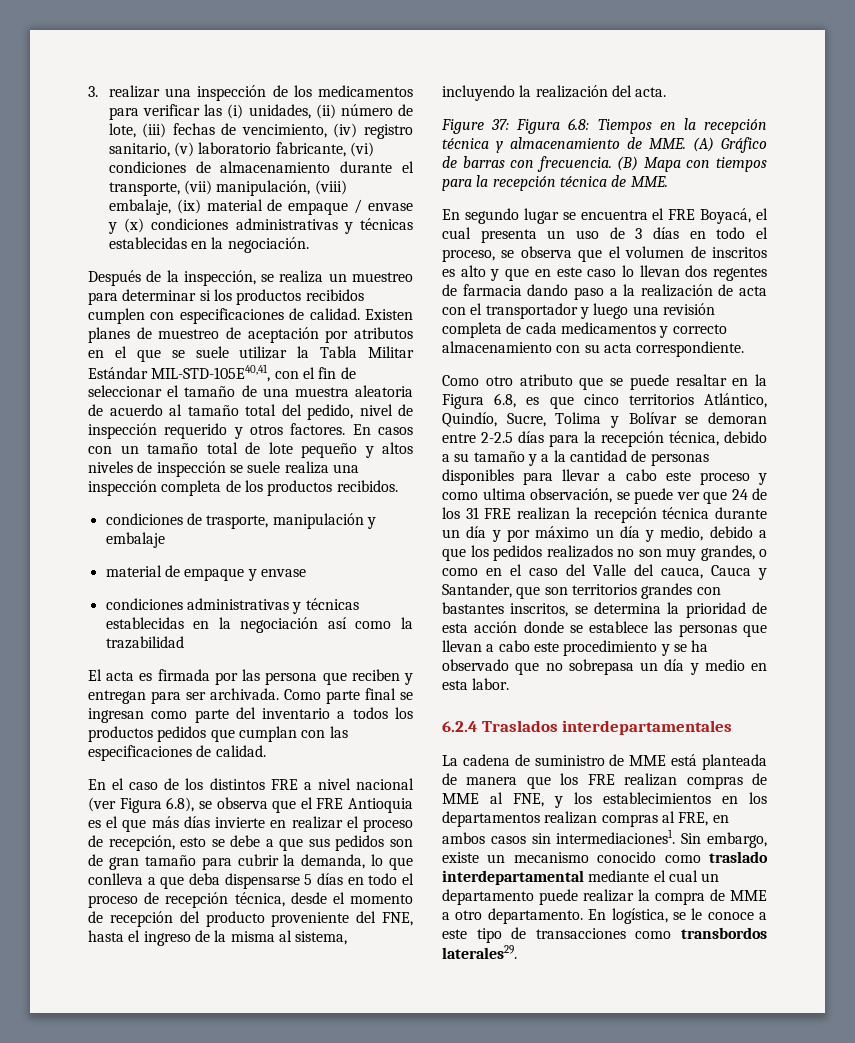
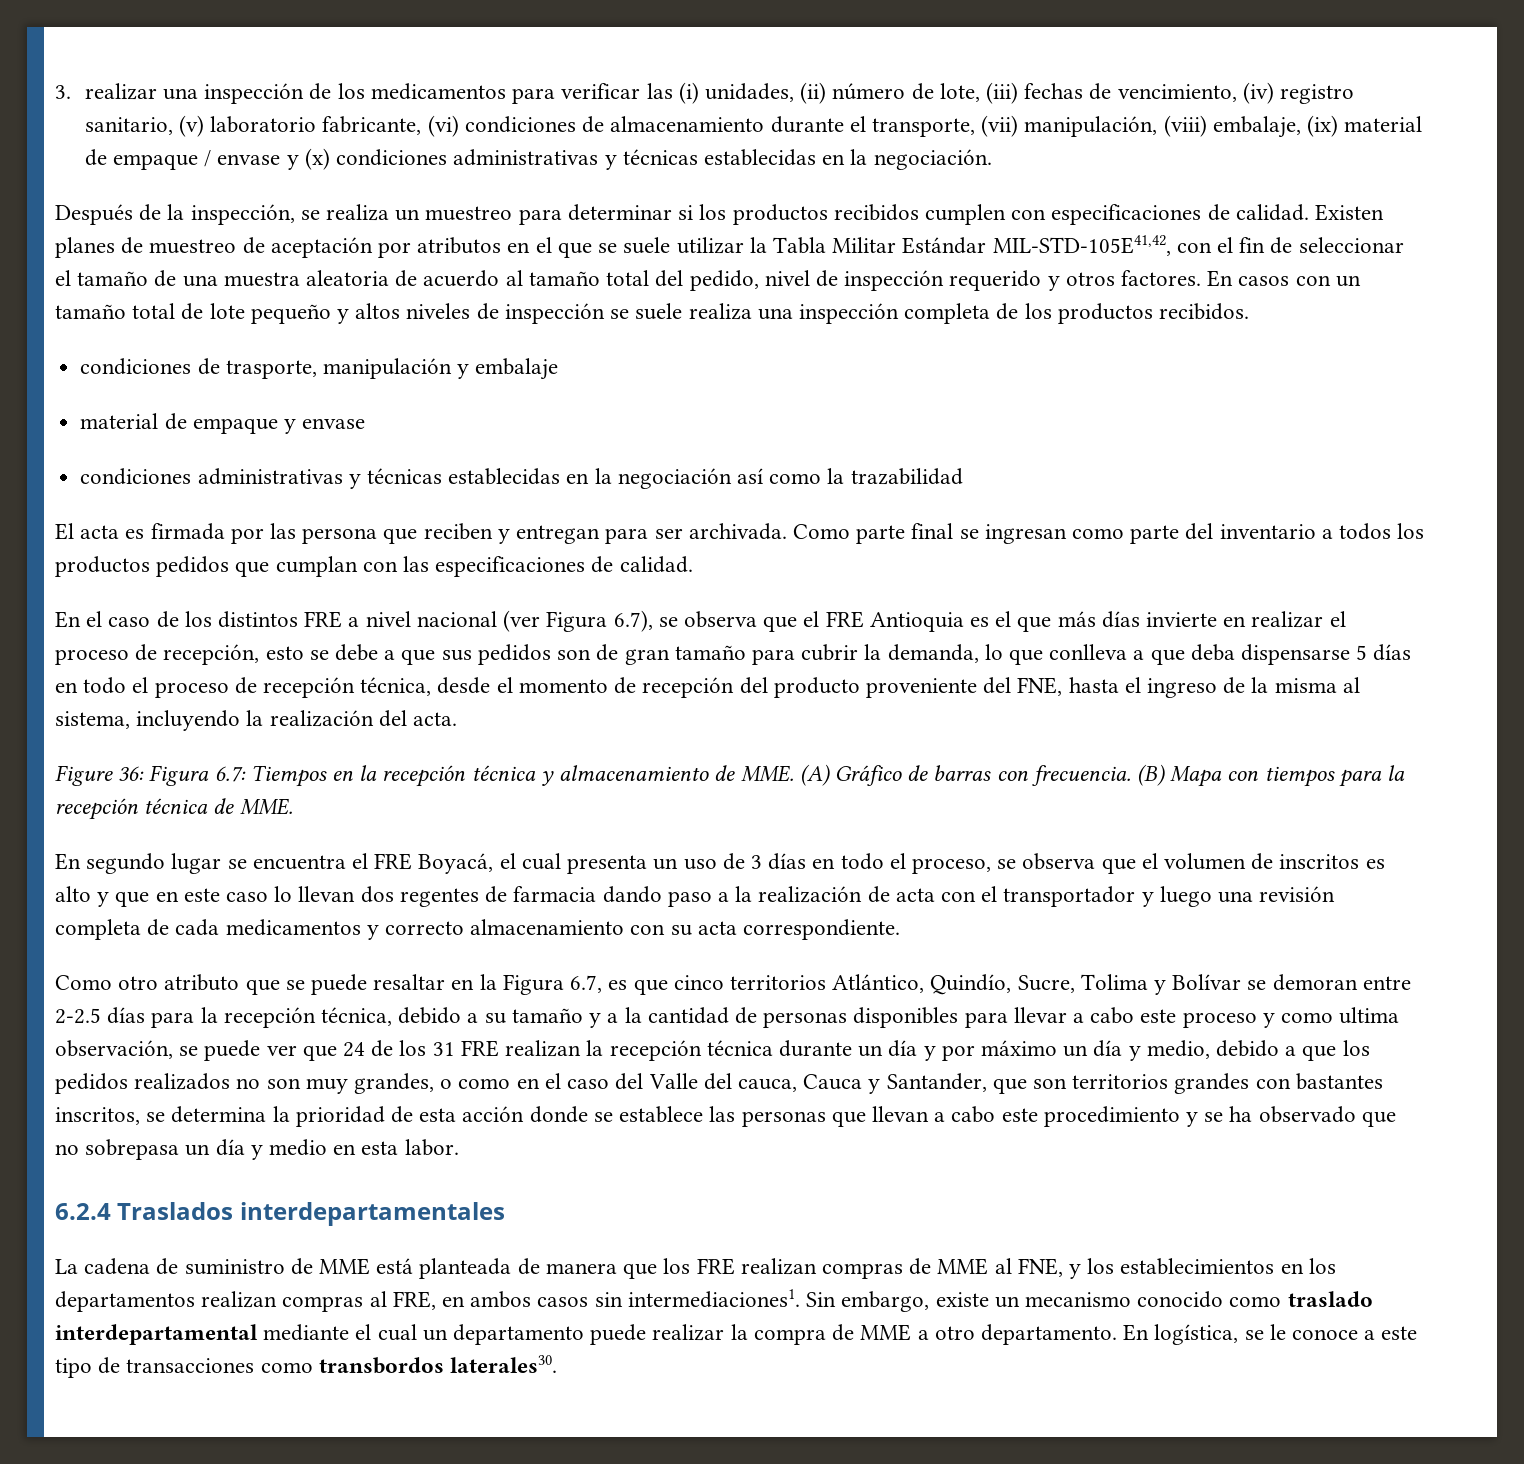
- Existen planes de muestreo de aceptación por atributos en el que se suele utilizar la Tabla Militar Estándar MIL-STD-105E40,41, con el fin de seleccionar el tamaño de una muestra aleatoria de acuerdo al tamaño total del pedido, nivel de inspección requerido y otros factores.
+ Existen planes de muestreo de aceptación por atributos en el que se suele utilizar la Tabla Militar Estándar MIL-STD-105E41,42, con el fin de seleccionar el tamaño de una muestra aleatoria de acuerdo al tamaño total del pedido, nivel de inspección requerido y otros factores.
- En el caso de los distintos FRE a nivel nacional (ver Figura 6.8), se observa que el FRE Antioquia es el que más días invierte en realizar el proceso de recepción, esto se debe a que sus pedidos son de gran tamaño para cubrir la demanda, lo que conlleva a que deba dispensarse 5 días en todo el proceso de recepción técnica, desde el momento de recepción del producto proveniente del FNE, hasta el ingreso de la misma al sistema, incluyendo la realización del acta.
+ En el caso de los distintos FRE a nivel nacional (ver Figura 6.7), se observa que el FRE Antioquia es el que más días invierte en realizar el proceso de recepción, esto se debe a que sus pedidos son de gran tamaño para cubrir la demanda, lo que conlleva a que deba dispensarse 5 días en todo el proceso de recepción técnica, desde el momento de recepción del producto proveniente del FNE, hasta el ingreso de la misma al sistema, incluyendo la realización del acta.
- Figure 37: Figura 6.8: Tiempos en la recepción técnica y almacenamiento de MME. (A) Gráfico de barras con frecuencia.
+ Figure 36: Figura 6.7: Tiempos en la recepción técnica y almacenamiento de MME. (A) Gráfico de barras con frecuencia.
- Como otro atributo que se puede resaltar en la Figura 6.8, es que cinco territorios Atlántico, Quindío, Sucre, Tolima y Bolívar se demoran entre 2-2.5 días para la recepción técnica, debido a su tamaño y a la cantidad de personas disponibles para llevar a cabo este proceso y como ultima observación, se puede ver que 24 de los 31 FRE realizan la recepción técnica durante un día y por máximo un día y medio, debido a que los pedidos realizados no son muy grandes, o como en el caso del Valle del cauca, Cauca y Santander, que son territorios grandes con bastantes inscritos, se determina la prioridad de esta acción donde se establece las personas que llevan a cabo este procedimiento y se ha observado que no sobrepasa un día y medio en esta labor.
+ Como otro atributo que se puede resaltar en la Figura 6.7, es que cinco territorios Atlántico, Quindío, Sucre, Tolima y Bolívar se demoran entre 2-2.5 días para la recepción técnica, debido a su tamaño y a la cantidad de personas disponibles para llevar a cabo este proceso y como ultima observación, se puede ver que 24 de los 31 FRE realizan la recepción técnica durante un día y por máximo un día y medio, debido a que los pedidos realizados no son muy grandes, o como en el caso del Valle del cauca, Cauca y Santander, que son territorios grandes con bastantes inscritos, se determina la prioridad de esta acción donde se establece las personas que llevan a cabo este procedimiento y se ha observado que no sobrepasa un día y medio en esta labor.
- En logística, se le conoce a este tipo de transacciones como transbordos laterales29.
+ En logística, se le conoce a este tipo de transacciones como transbordos laterales30.

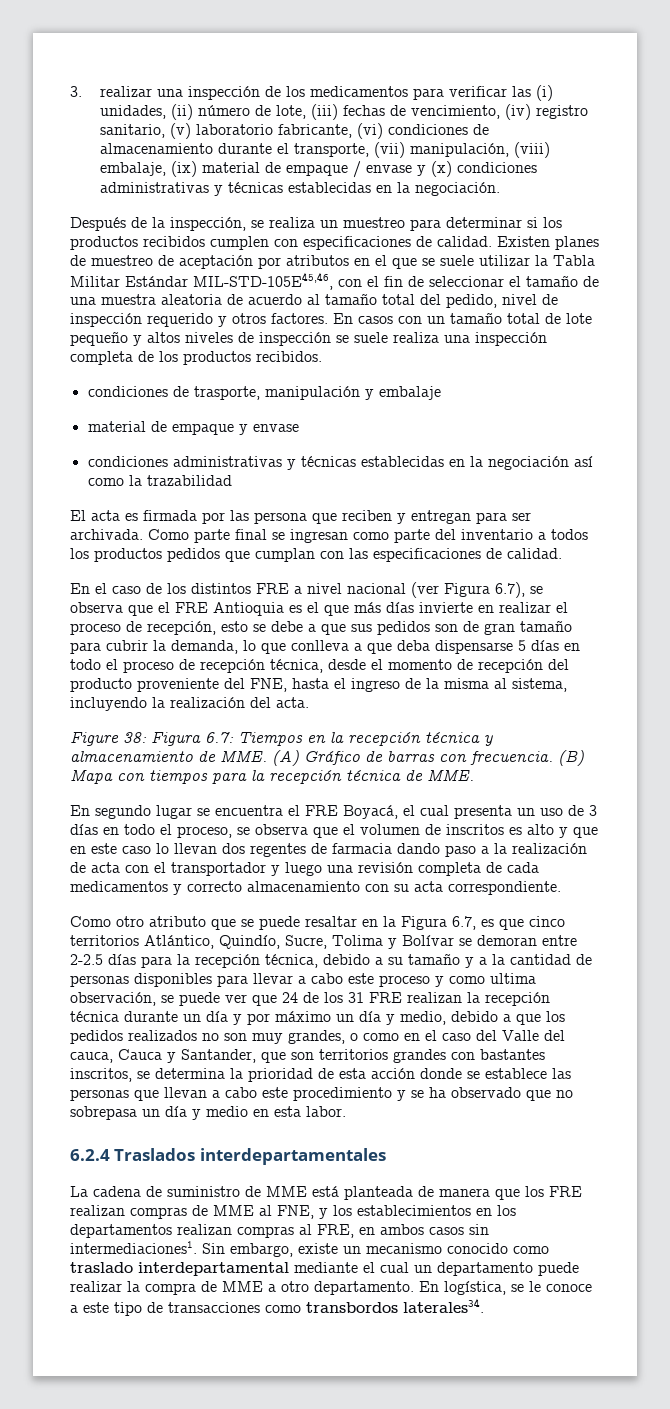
- Existen planes de muestreo de aceptación por atributos en el que se suele utilizar la Tabla Militar Estándar MIL-STD-105E41,42, con el fin de seleccionar el tamaño de una muestra aleatoria de acuerdo al tamaño total del pedido, nivel de inspección requerido y otros factores.
+ Existen planes de muestreo de aceptación por atributos en el que se suele utilizar la Tabla Militar Estándar MIL-STD-105E45,46, con el fin de seleccionar el tamaño de una muestra aleatoria de acuerdo al tamaño total del pedido, nivel de inspección requerido y otros factores.
- Figure 36: Figura 6.7: Tiempos en la recepción técnica y almacenamiento de MME. (A) Gráfico de barras con frecuencia.
+ Figure 38: Figura 6.7: Tiempos en la recepción técnica y almacenamiento de MME. (A) Gráfico de barras con frecuencia.
- En logística, se le conoce a este tipo de transacciones como transbordos laterales30.
+ En logística, se le conoce a este tipo de transacciones como transbordos laterales34.

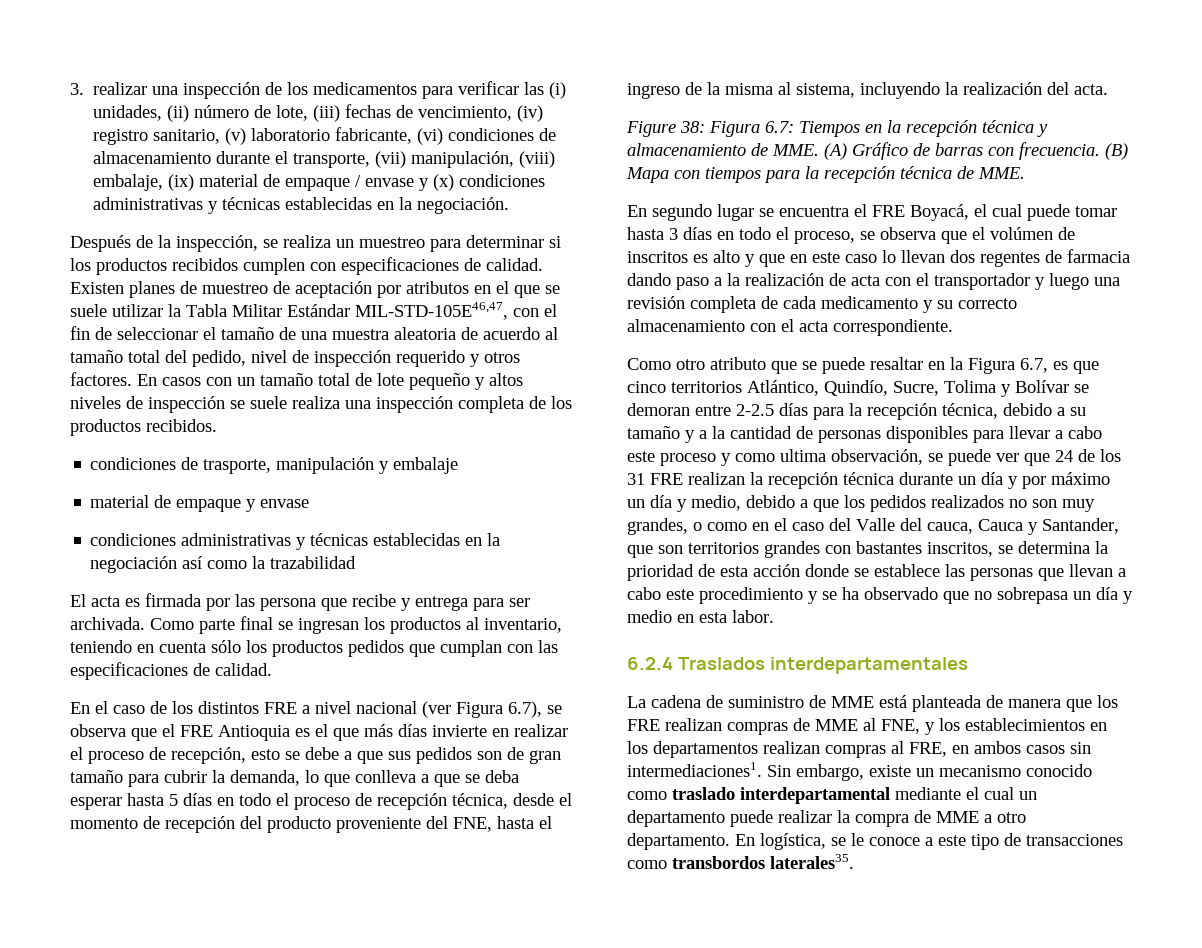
- Existen planes de muestreo de aceptación por atributos en el que se suele utilizar la Tabla Militar Estándar MIL-STD-105E45,46, con el fin de seleccionar el tamaño de una muestra aleatoria de acuerdo al tamaño total del pedido, nivel de inspección requerido y otros factores.
+ Existen planes de muestreo de aceptación por atributos en el que se suele utilizar la Tabla Militar Estándar MIL-STD-105E46,47, con el fin de seleccionar el tamaño de una muestra aleatoria de acuerdo al tamaño total del pedido, nivel de inspección requerido y otros factores.
- El acta es firmada por las persona que reciben y entregan para ser archivada.
+ El acta es firmada por las persona que recibe y entrega para ser archivada.
- Como parte final se ingresan como parte del inventario a todos los productos pedidos que cumplan con las especificaciones de calidad.
+ Como parte final se ingresan los productos al inventario, teniendo en cuenta sólo los productos pedidos que cumplan con las especificaciones de calidad.
- En el caso de los distintos FRE a nivel nacional (ver Figura 6.7), se observa que el FRE Antioquia es el que más días invierte en realizar el proceso de recepción, esto se debe a que sus pedidos son de gran tamaño para cubrir la demanda, lo que conlleva a que deba dispensarse 5 días en todo el proceso de recepción técnica, desde el momento de recepción del producto proveniente del FNE, hasta el ingreso de la misma al sistema, incluyendo la realización del acta.
+ En el caso de los distintos FRE a nivel nacional (ver Figura 6.7), se observa que el FRE Antioquia es el que más días invierte en realizar el proceso de recepción, esto se debe a que sus pedidos son de gran tamaño para cubrir la demanda, lo que conlleva a que se deba esperar hasta 5 días en todo el proceso de recepción técnica, desde el momento de recepción del producto proveniente del FNE, hasta el ingreso de la misma al sistema, incluyendo la realización del acta.
- En segundo lugar se encuentra el FRE Boyacá, el cual presenta un uso de 3 días en todo el proceso, se observa que el volumen de inscritos es alto y que en este caso lo llevan dos regentes de farmacia dando paso a la realización de acta con el transportador y luego una revisión completa de cada medicamentos y correcto almacenamiento con su acta correspondiente.
+ En segundo lugar se encuentra el FRE Boyacá, el cual puede tomar hasta 3 días en todo el proceso, se observa que el volúmen de inscritos es alto y que en este caso lo llevan dos regentes de farmacia dando paso a la realización de acta con el transportador y luego una revisión completa de cada medicamento y su correcto almacenamiento con el acta correspondiente.
- En logística, se le conoce a este tipo de transacciones como transbordos laterales34.
+ En logística, se le conoce a este tipo de transacciones como transbordos laterales35.

